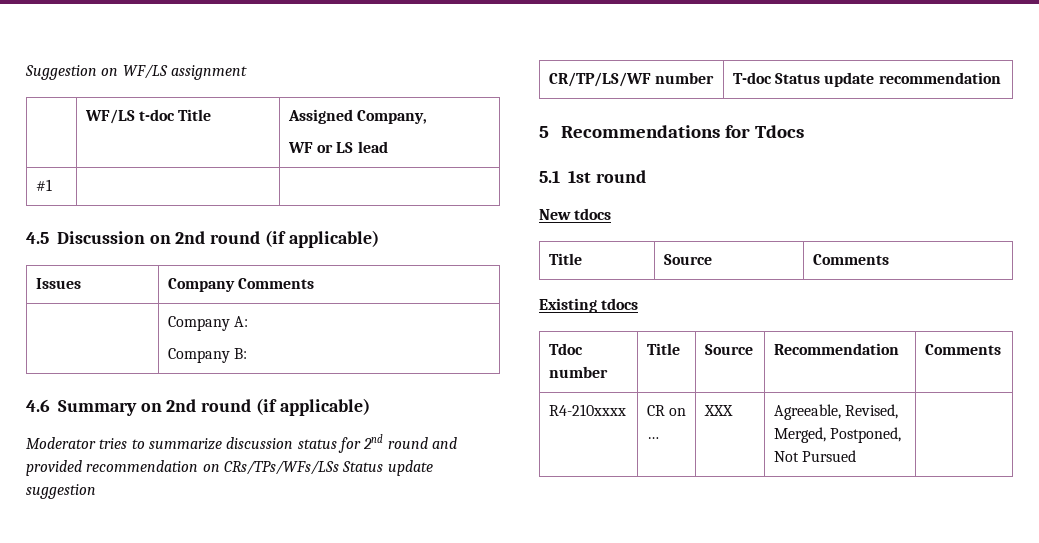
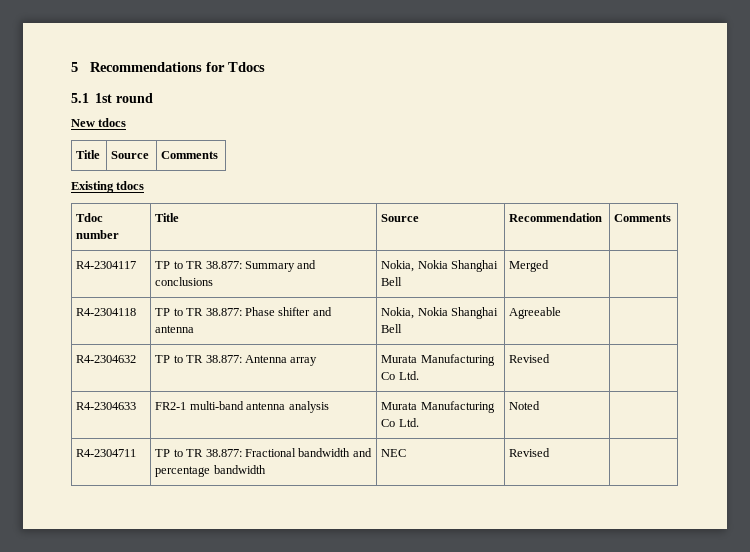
- Suggestion on WF/LS assignment
- | WF/LS t-doc Title | Assigned Company,
- WF or LS lead
- #1 | |
- 4.5 Discussion on 2nd round (if applicable)
- Issues | Company Comments
- | Company A:
- Company B:
- 4.6 Summary on 2nd round (if applicable)
- Moderator tries to summarize discussion status for 2nd round and provided recommendation on CRs/TPs/WFs/LSs Status update suggestion
- CR/TP/LS/WF number | T-doc Status update recommendation
- R4-210xxxx | CR on … | XXX | Agreeable, Revised, Merged, Postponed, Not Pursued |
+ R4-2304117 | TP to TR 38.877: Summary and conclusions | Nokia, Nokia Shanghai Bell | Merged |
+ R4-2304118 | TP to TR 38.877: Phase shifter and antenna | Nokia, Nokia Shanghai Bell | Agreeable |
+ R4-2304632 | TP to TR 38.877: Antenna array | Murata Manufacturing Co Ltd. | Revised |
+ R4-2304633 | FR2-1 multi-band antenna analysis | Murata Manufacturing Co Ltd. | Noted |
+ R4-2304711 | TP to TR 38.877: Fractional bandwidth and percentage bandwidth | NEC | Revised |

